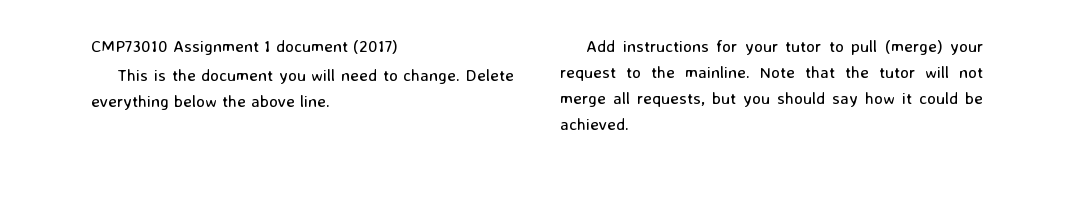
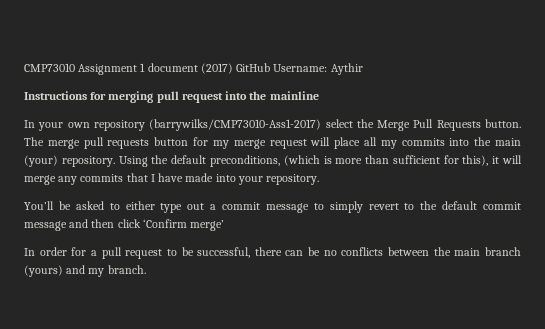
- CMP73010 Assignment 1 document (2017)
- This is the document you will need to change. Delete everything below the above line.
- Add instructions for your tutor to pull (merge) your request to the mainline. Note that the tutor will not merge all requests, but you should say how it could be achieved.
+ CMP73010 Assignment 1 document (2017) GitHub Username: Aythir
+ Instructions for merging pull request into the mainline
+ In your own repository (barrywilks/CMP73010-Ass1-2017) select the Merge Pull Requests button. The merge pull requests button for my merge request will place all my commits into the main (your) repository. Using the default preconditions, (which is more than sufficient for this), it will merge any commits that I have made into your repository.
+ You’ll be asked to either type out a commit message to simply revert to the default commit message and then click ‘Confirm merge’
+ In order for a pull request to be successful, there can be no conflicts between the main branch (yours) and my branch.

